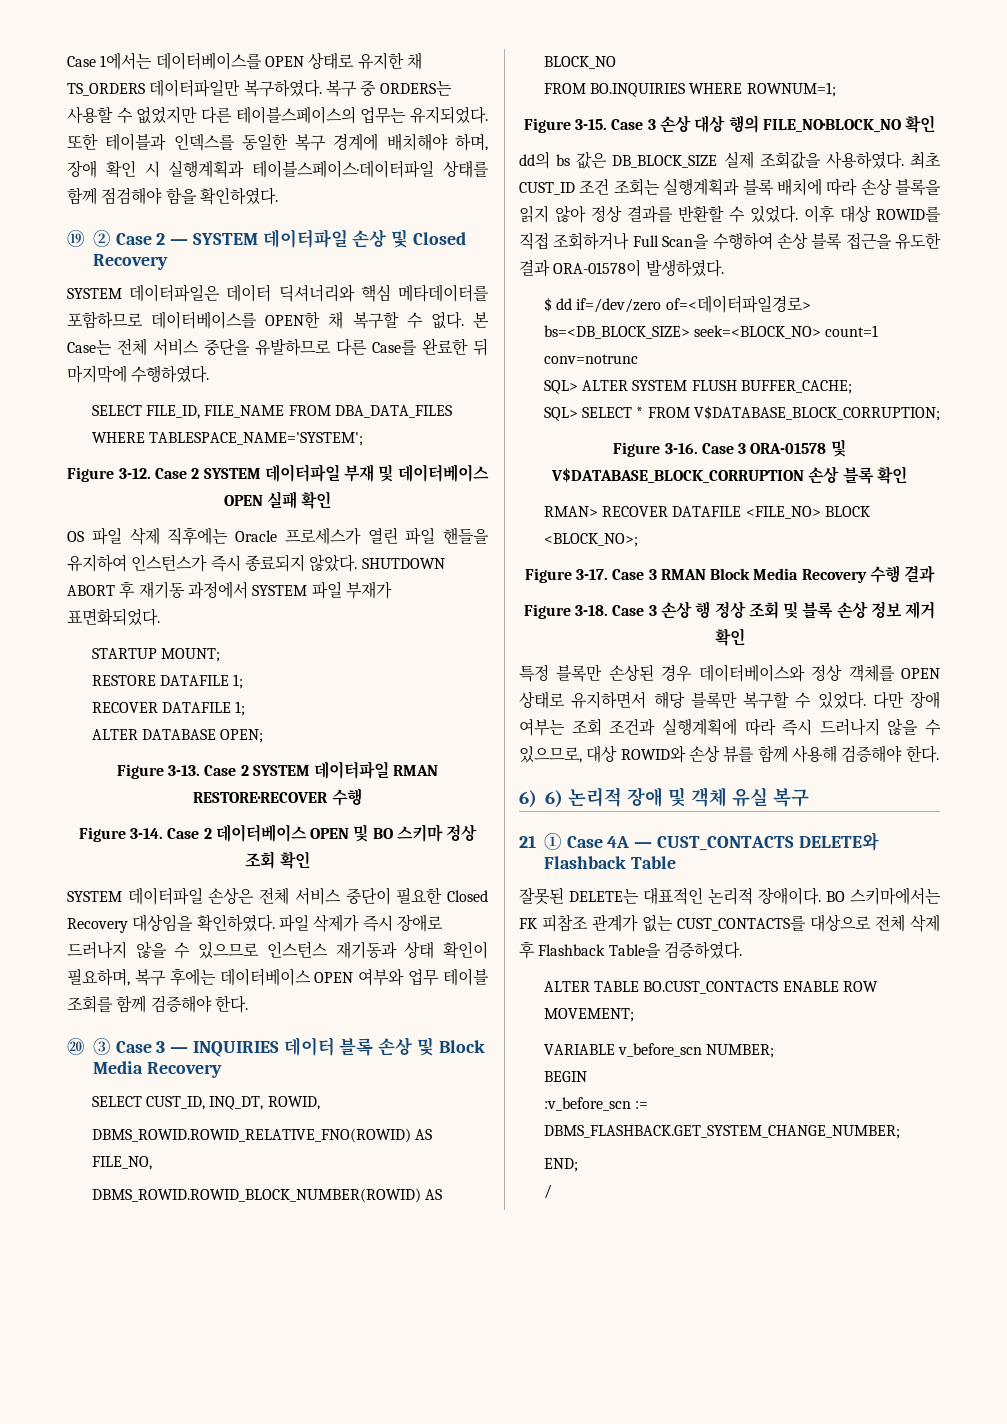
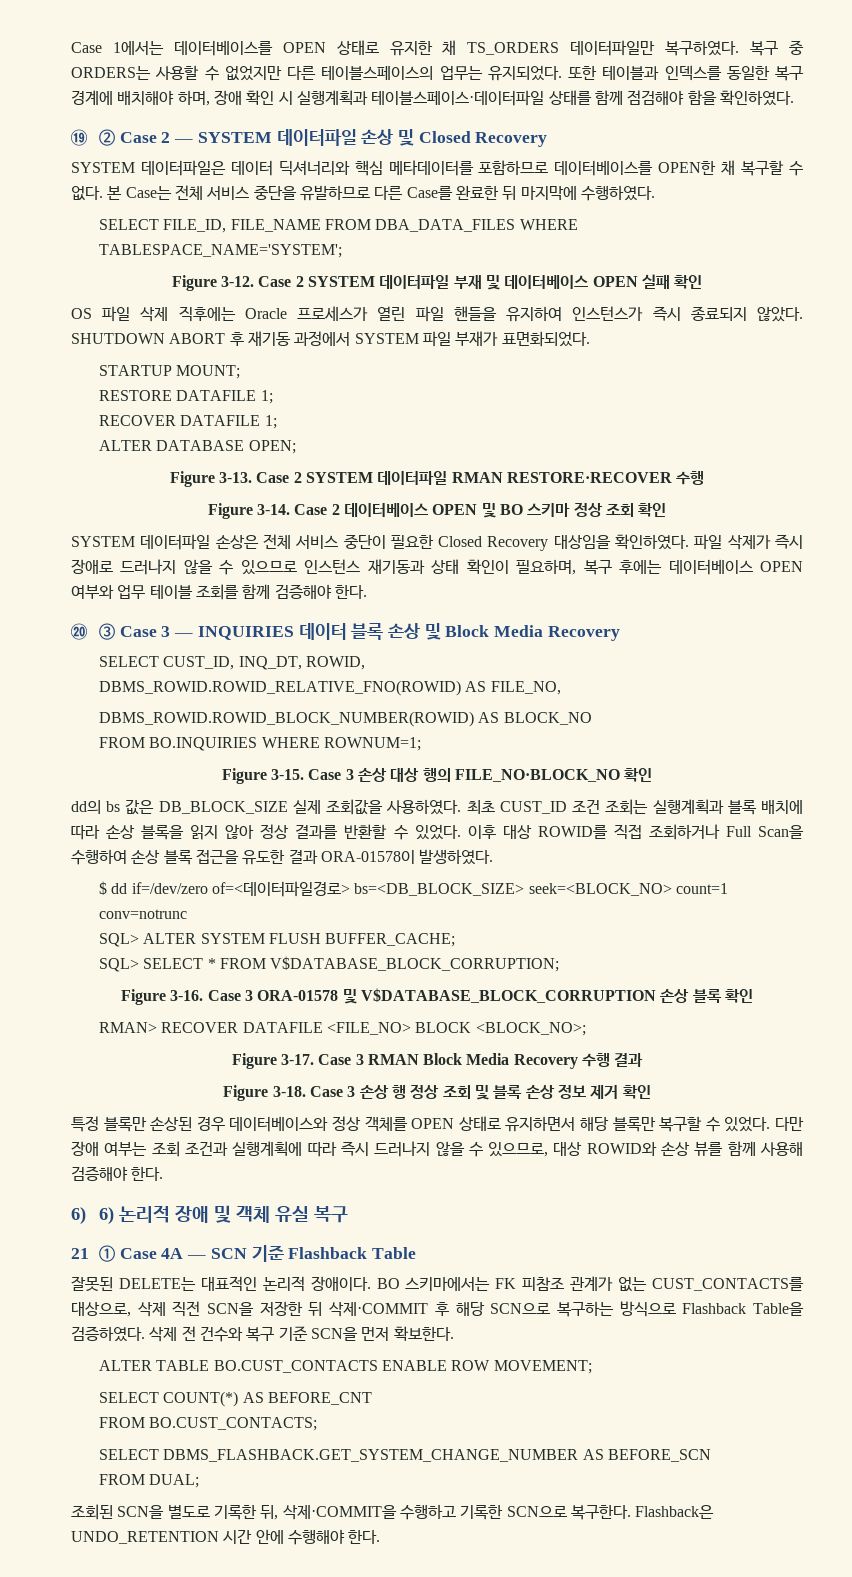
- 21 ① Case 4A — CUST_CONTACTS DELETE와 Flashback Table
+ 21 ① Case 4A — SCN 기준 Flashback Table
- BO 스키마에서는 FK 피참조 관계가 없는 CUST_CONTACTS를 대상으로 전체 삭제 후 Flashback Table을 검증하였다.
+ BO 스키마에서는 FK 피참조 관계가 없는 CUST_CONTACTS를 대상으로, 삭제 직전 SCN을 저장한 뒤 삭제·COMMIT 후 해당 SCN으로 복구하는 방식으로 Flashback Table을 검증하였다. 삭제 전 건수와 복구 기준 SCN을 먼저 확보한다.
- VARIABLE v_before_scn NUMBER;
- BEGIN
- :v_before_scn := DBMS_FLASHBACK.GET_SYSTEM_CHANGE_NUMBER;
- END;
- /
+ SELECT COUNT(*) AS BEFORE_CNT
+ FROM BO.CUST_CONTACTS;
+ SELECT DBMS_FLASHBACK.GET_SYSTEM_CHANGE_NUMBER AS BEFORE_SCN
+ FROM DUAL;
+ 조회된 SCN을 별도로 기록한 뒤, 삭제·COMMIT을 수행하고 기록한 SCN으로 복구한다. Flashback은 UNDO_RETENTION 시간 안에 수행해야 한다.

